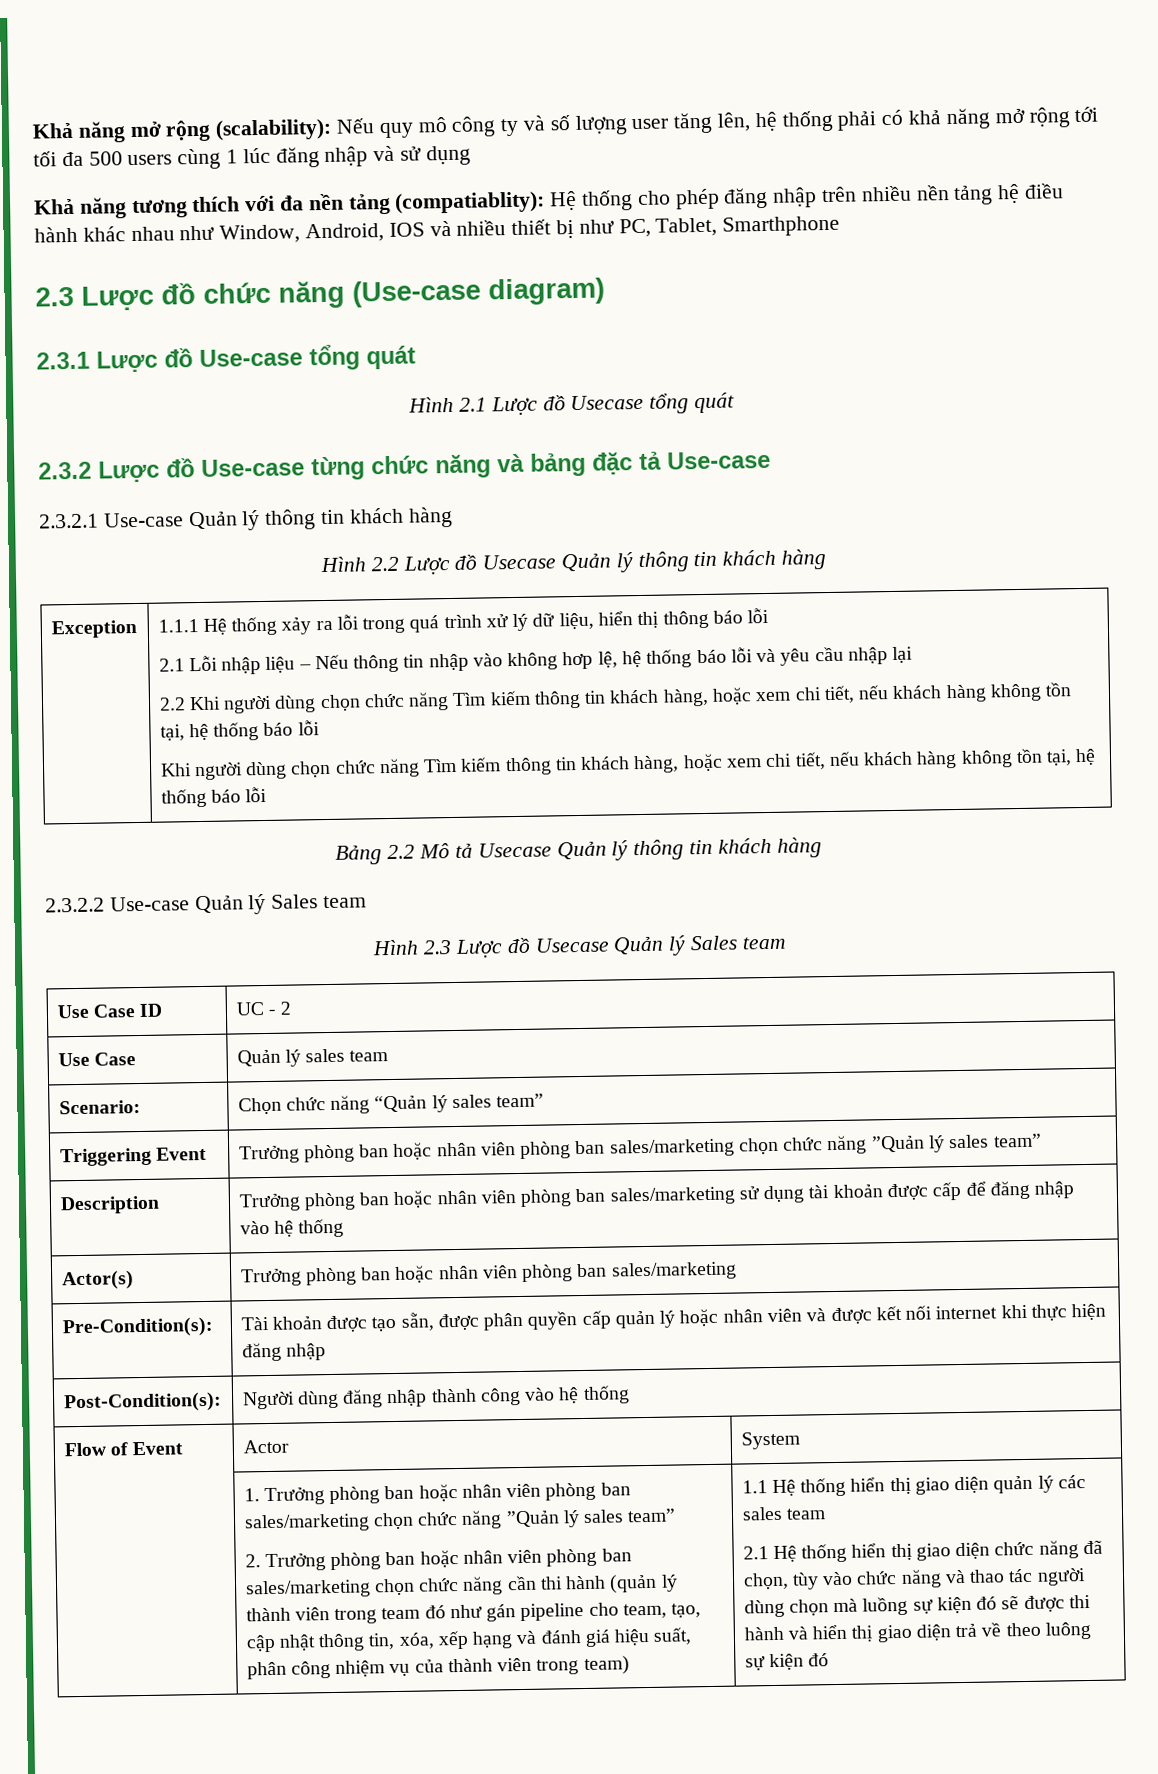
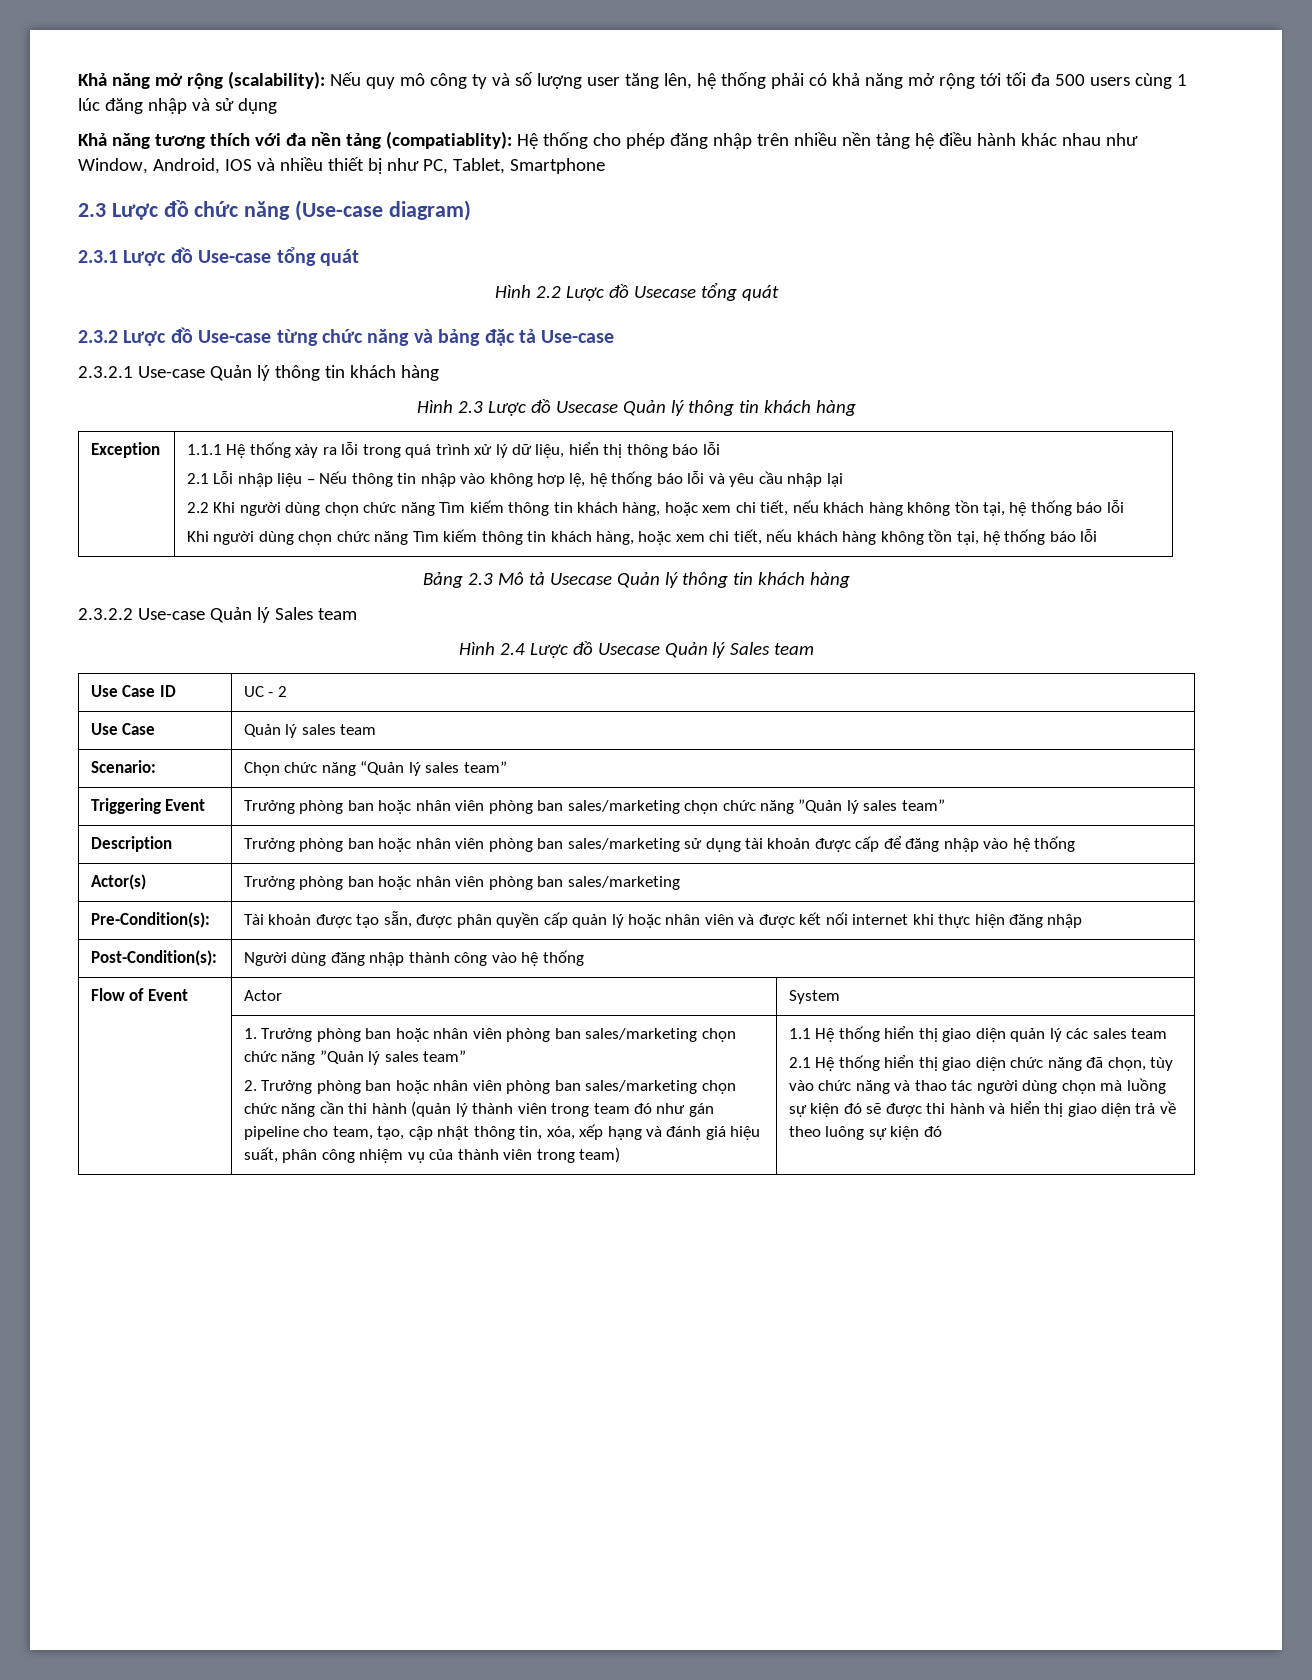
- Khả năng tương thích với đa nền tảng (compatiablity): Hệ thống cho phép đăng nhập trên nhiều nền tảng hệ điều hành khác nhau như Window, Android, IOS và nhiều thiết bị như PC, Tablet, Smarthphone
+ Khả năng tương thích với đa nền tảng (compatiablity): Hệ thống cho phép đăng nhập trên nhiều nền tảng hệ điều hành khác nhau như Window, Android, IOS và nhiều thiết bị như PC, Tablet, Smartphone
- Hình 2.1 Lược đồ Usecase tổng quát
+ Hình 2.2 Lược đồ Usecase tổng quát
- Hình 2.2 Lược đồ Usecase Quản lý thông tin khách hàng
+ Hình 2.3 Lược đồ Usecase Quản lý thông tin khách hàng
- Bảng 2.2 Mô tả Usecase Quản lý thông tin khách hàng
+ Bảng 2.3 Mô tả Usecase Quản lý thông tin khách hàng
- Hình 2.3 Lược đồ Usecase Quản lý Sales team
+ Hình 2.4 Lược đồ Usecase Quản lý Sales team

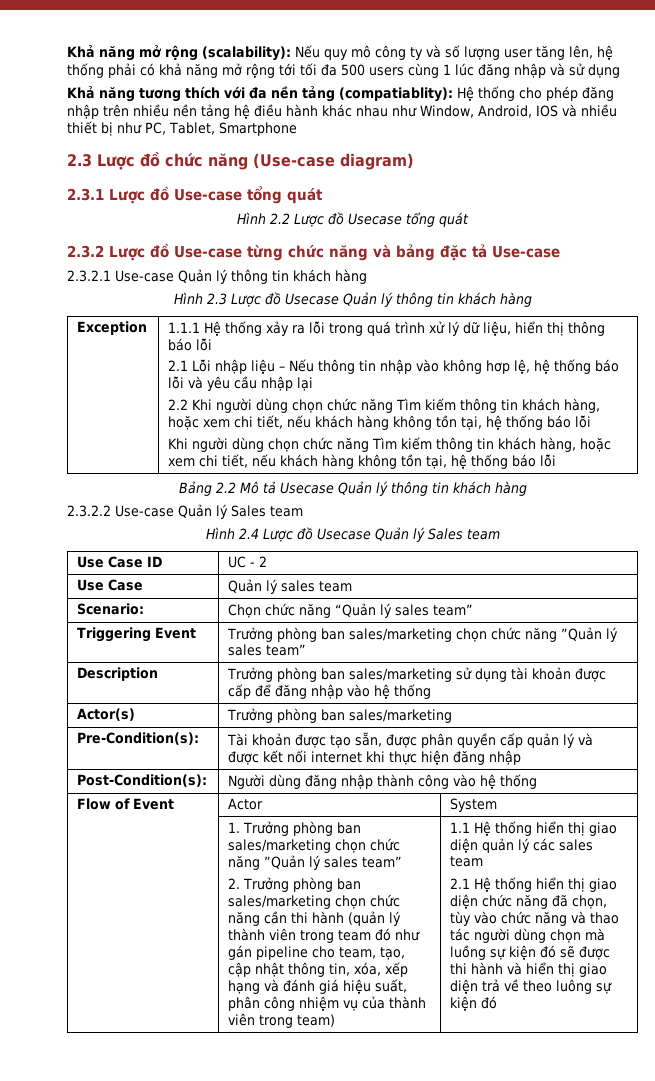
- Bảng 2.3 Mô tả Usecase Quản lý thông tin khách hàng
+ Bảng 2.2 Mô tả Usecase Quản lý thông tin khách hàng
- Triggering Event | Trưởng phòng ban hoặc nhân viên phòng ban sales/marketing chọn chức năng ”Quản lý sales team”
+ Triggering Event | Trưởng phòng ban sales/marketing chọn chức năng ”Quản lý sales team”
- Description | Trưởng phòng ban hoặc nhân viên phòng ban sales/marketing sử dụng tài khoản được cấp để đăng nhập vào hệ thống
+ Description | Trưởng phòng ban sales/marketing sử dụng tài khoản được cấp để đăng nhập vào hệ thống
- Actor(s) | Trưởng phòng ban hoặc nhân viên phòng ban sales/marketing
+ Actor(s) | Trưởng phòng ban sales/marketing
- Pre-Condition(s): | Tài khoản được tạo sẵn, được phân quyền cấp quản lý hoặc nhân viên và được kết nối internet khi thực hiện đăng nhập
+ Pre-Condition(s): | Tài khoản được tạo sẵn, được phân quyền cấp quản lý và được kết nối internet khi thực hiện đăng nhập
- 1. Trưởng phòng ban hoặc nhân viên phòng ban sales/marketing chọn chức năng ”Quản lý sales team”
+ 1. Trưởng phòng ban sales/marketing chọn chức năng ”Quản lý sales team”
- 2. Trưởng phòng ban hoặc nhân viên phòng ban sales/marketing chọn chức năng cần thi hành (quản lý thành viên trong team đó như gán pipeline cho team, tạo, cập nhật thông tin, xóa, xếp hạng và đánh giá hiệu suất, phân công nhiệm vụ của thành viên trong team)
+ 2. Trưởng phòng ban sales/marketing chọn chức năng cần thi hành (quản lý thành viên trong team đó như gán pipeline cho team, tạo, cập nhật thông tin, xóa, xếp hạng và đánh giá hiệu suất, phân công nhiệm vụ của thành viên trong team)

